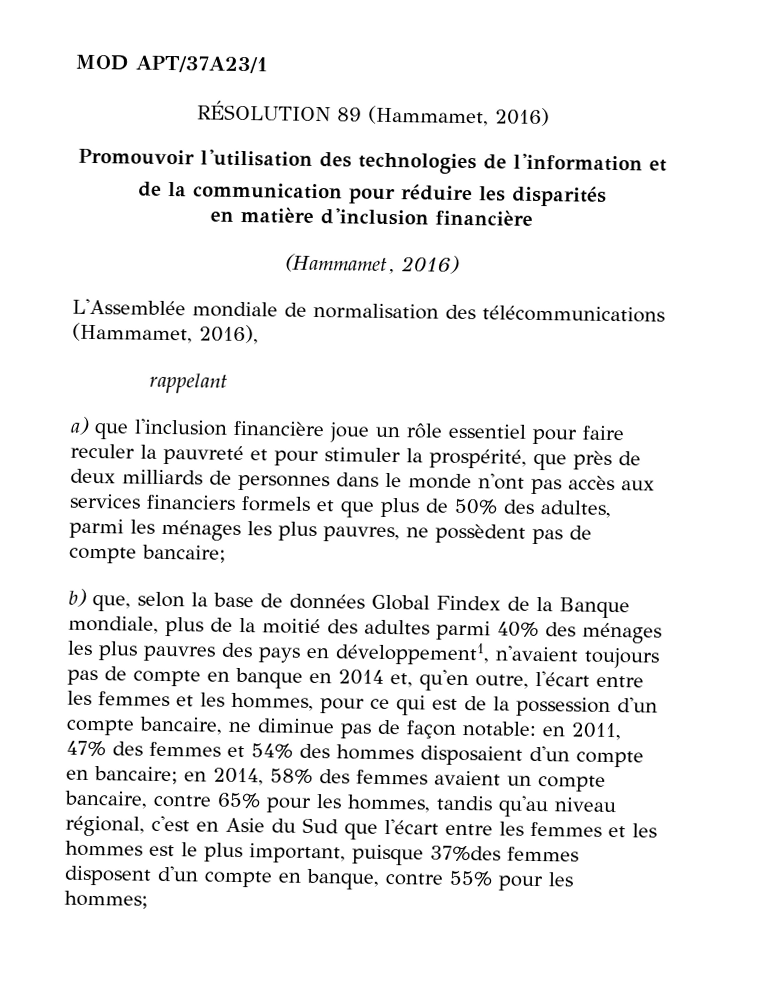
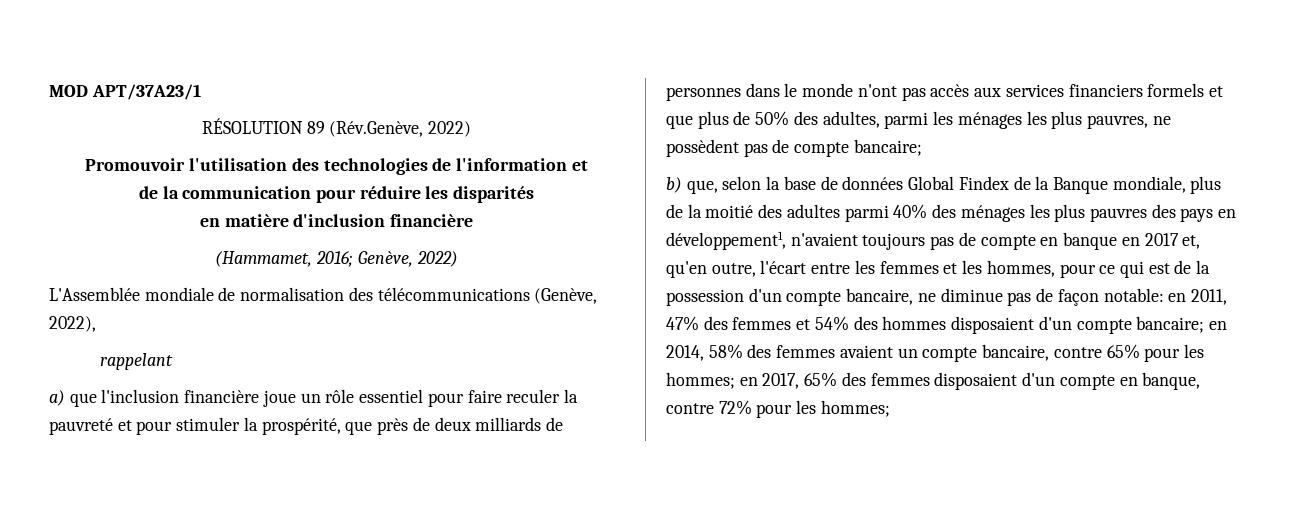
- RÉSOLUTION 89 (Hammamet, 2016)
+ RÉSOLUTION 89 (Rév.Genève, 2022)
  en matière d'inclusion financière
- (Hammamet, 2016)
+ (Hammamet, 2016; Genève, 2022)
- L'Assemblée mondiale de normalisation des télécommunications (Hammamet, 2016),
+ L'Assemblée mondiale de normalisation des télécommunications (Genève, 2022),
- b) que, selon la base de données Global Findex de la Banque mondiale, plus de la moitié des adultes parmi 40% des ménages les plus pauvres des pays en développement1, n'avaient toujours pas de compte en banque en 2014 et, qu'en outre, l'écart entre les femmes et les hommes, pour ce qui est de la possession d'un compte bancaire, ne diminue pas de façon notable:
+ b) que, selon la base de données Global Findex de la Banque mondiale, plus de la moitié des adultes parmi 40% des ménages les plus pauvres des pays en développement1, n'avaient toujours pas de compte en banque en 2017 et, qu'en outre, l'écart entre les femmes et les hommes, pour ce qui est de la possession d'un compte bancaire, ne diminue pas de façon notable:
- en 2011, 47% des femmes et 54% des hommes disposaient d'un compte en bancaire;
+ en 2011, 47% des femmes et 54% des hommes disposaient d'un compte bancaire;
- en 2014, 58% des femmes avaient un compte bancaire, contre 65% pour les hommes, tandis qu'au niveau régional, c'est en Asie du Sud que l'écart entre les femmes et les hommes est le plus important, puisque 37%des femmes disposent d'un compte en banque, contre 55% pour les hommes;
+ en 2014, 58% des femmes avaient un compte bancaire, contre 65% pour les hommes; en 2017, 65% des femmes disposaient d'un compte en banque, contre 72% pour les hommes;

